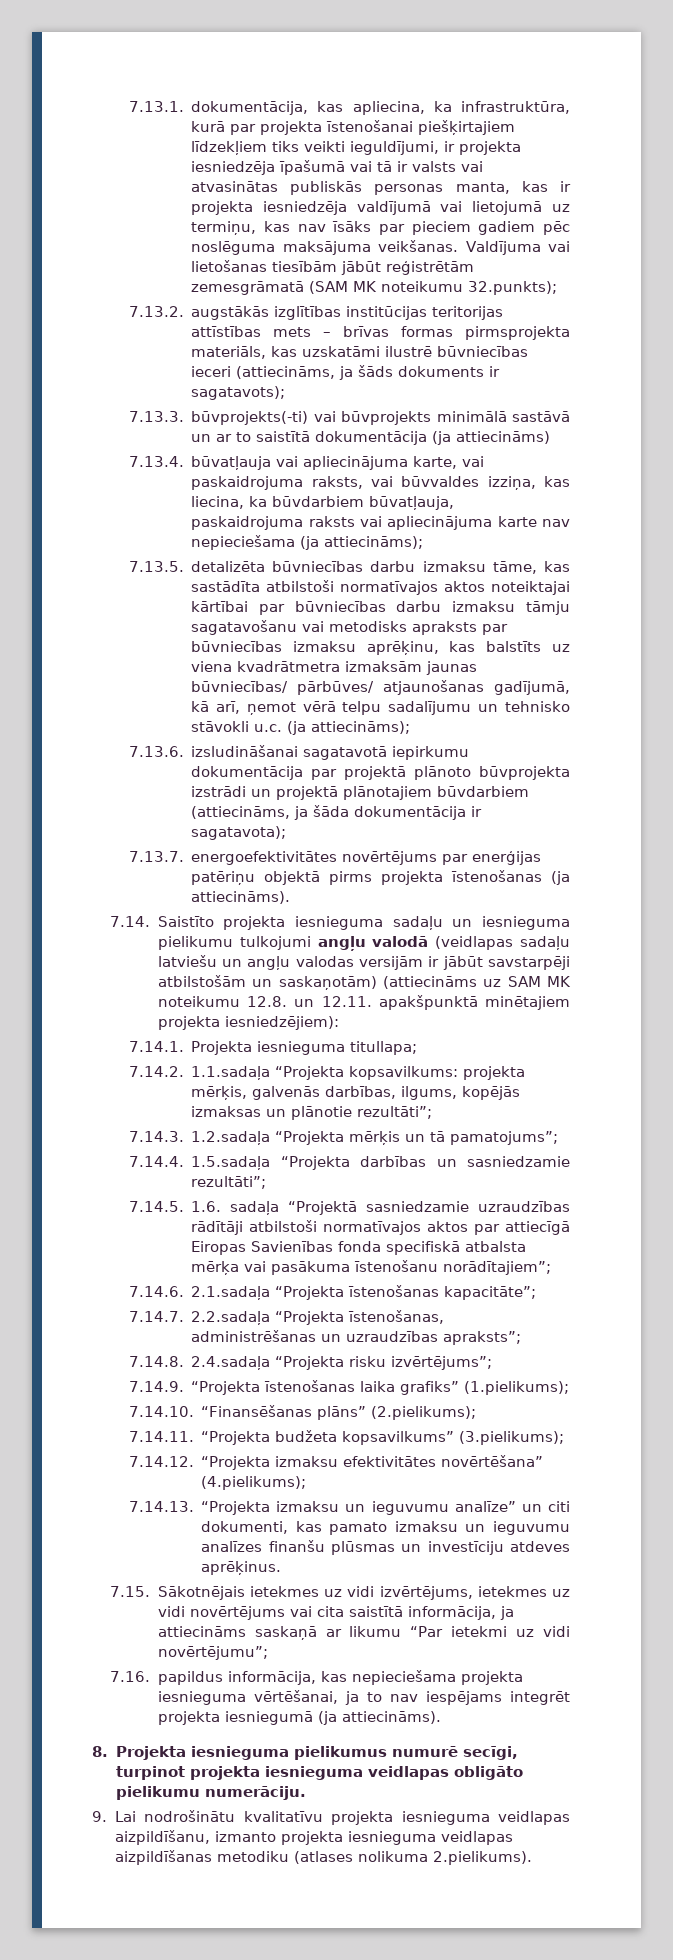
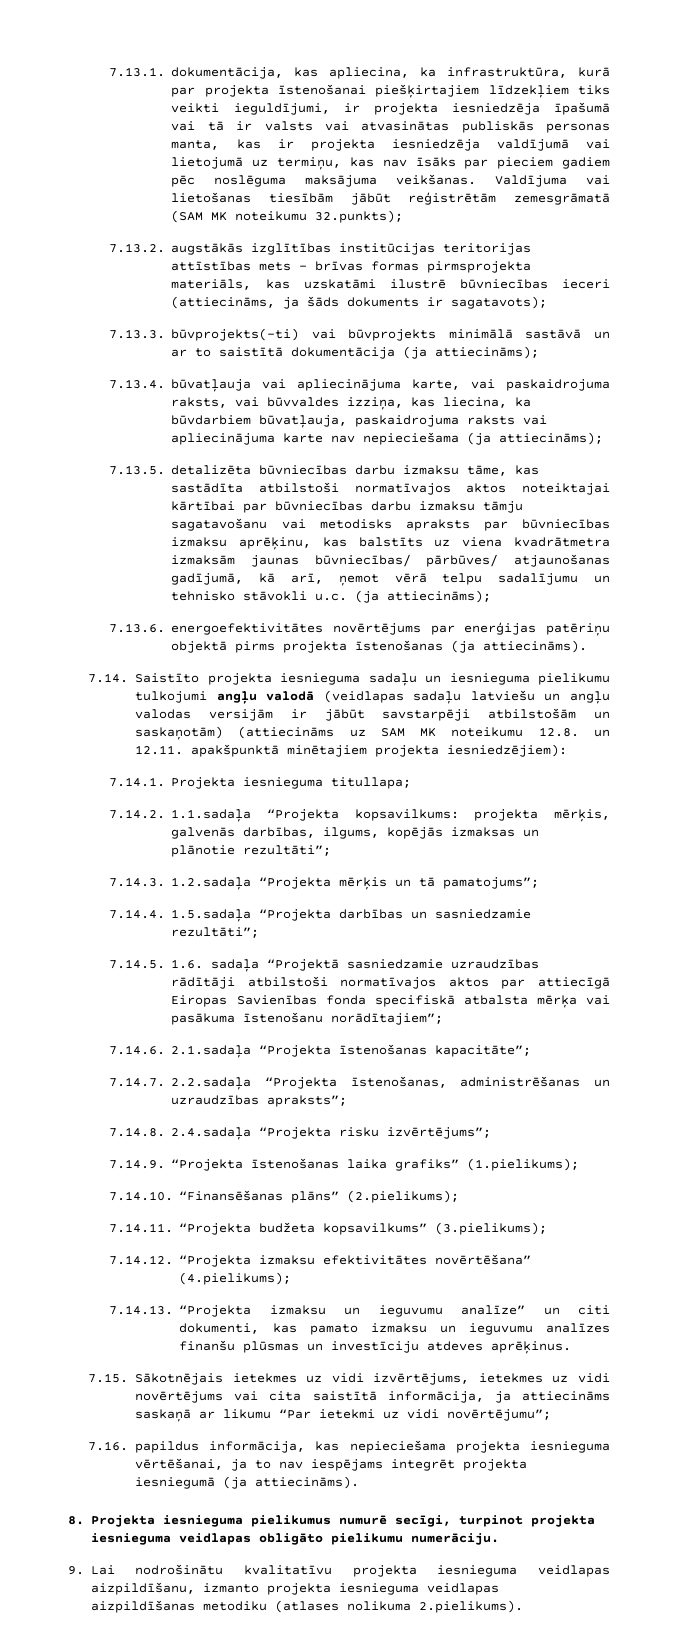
- 7.13.3. būvprojekts(-ti) vai būvprojekts minimālā sastāvā un ar to saistītā dokumentācija (ja attiecināms)
+ 7.13.3. būvprojekts(-ti) vai būvprojekts minimālā sastāvā un ar to saistītā dokumentācija (ja attiecināms);
- 7.13.6. izsludināšanai sagatavotā iepirkumu dokumentācija par projektā plānoto būvprojekta izstrādi un projektā plānotajiem būvdarbiem (attiecināms, ja šāda dokumentācija ir sagatavota);
- 7.13.7. energoefektivitātes novērtējums par enerģijas patēriņu objektā pirms projekta īstenošanas (ja attiecināms).
+ 7.13.6. energoefektivitātes novērtējums par enerģijas patēriņu objektā pirms projekta īstenošanas (ja attiecināms).

